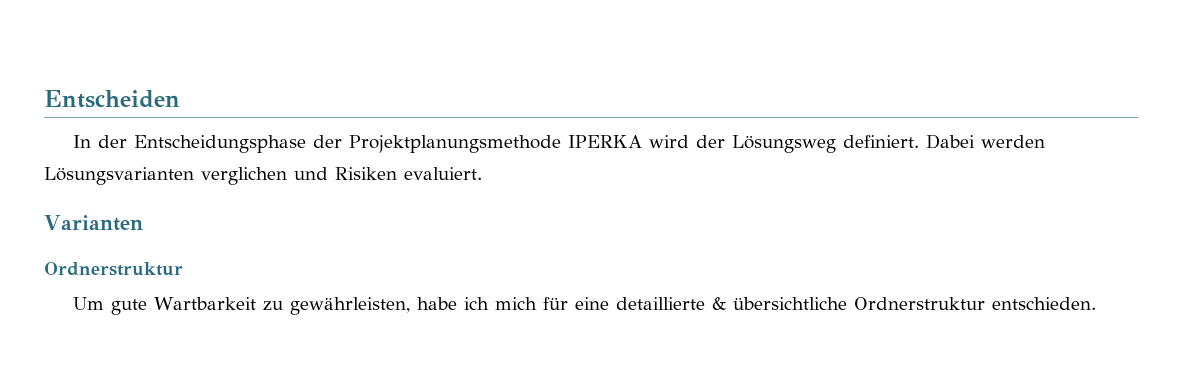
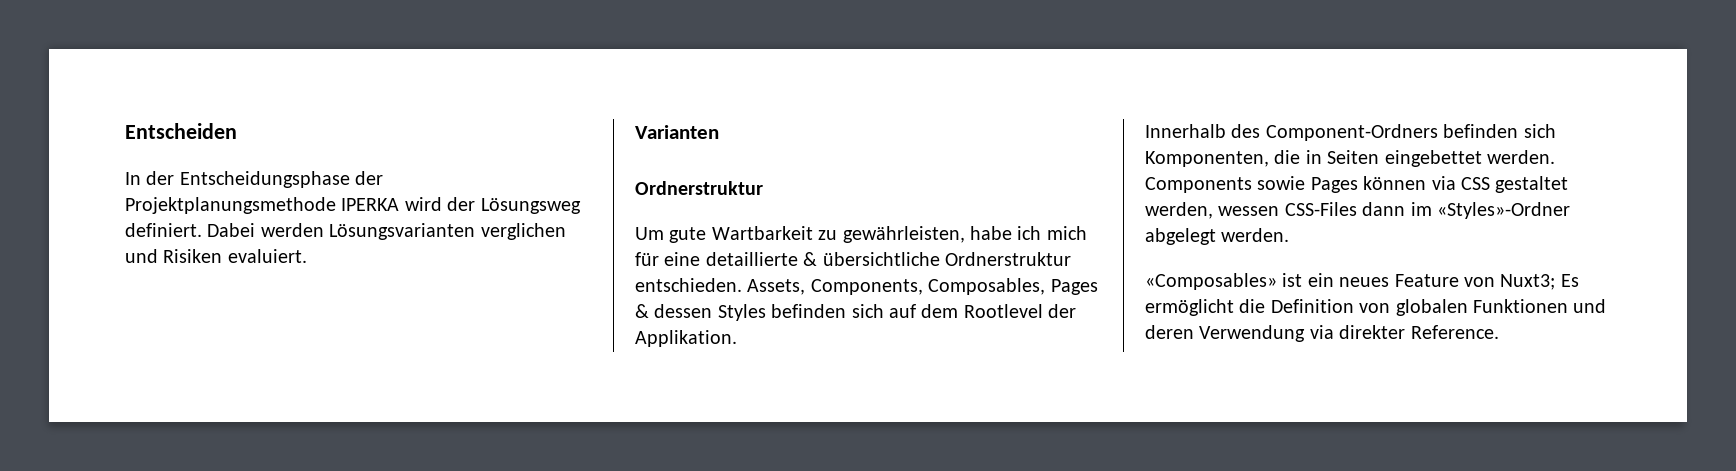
+ Assets, Components, Composables, Pages & dessen Styles befinden sich auf dem Rootlevel der Applikation.
+ Innerhalb des Component-Ordners befinden sich Komponenten, die in Seiten eingebettet werden. Components sowie Pages können via CSS gestaltet werden, wessen CSS-Files dann im «Styles»-Ordner abgelegt werden.
+ «Composables» ist ein neues Feature von Nuxt3; Es ermöglicht die Definition von globalen Funktionen und deren Verwendung via direkter Reference.

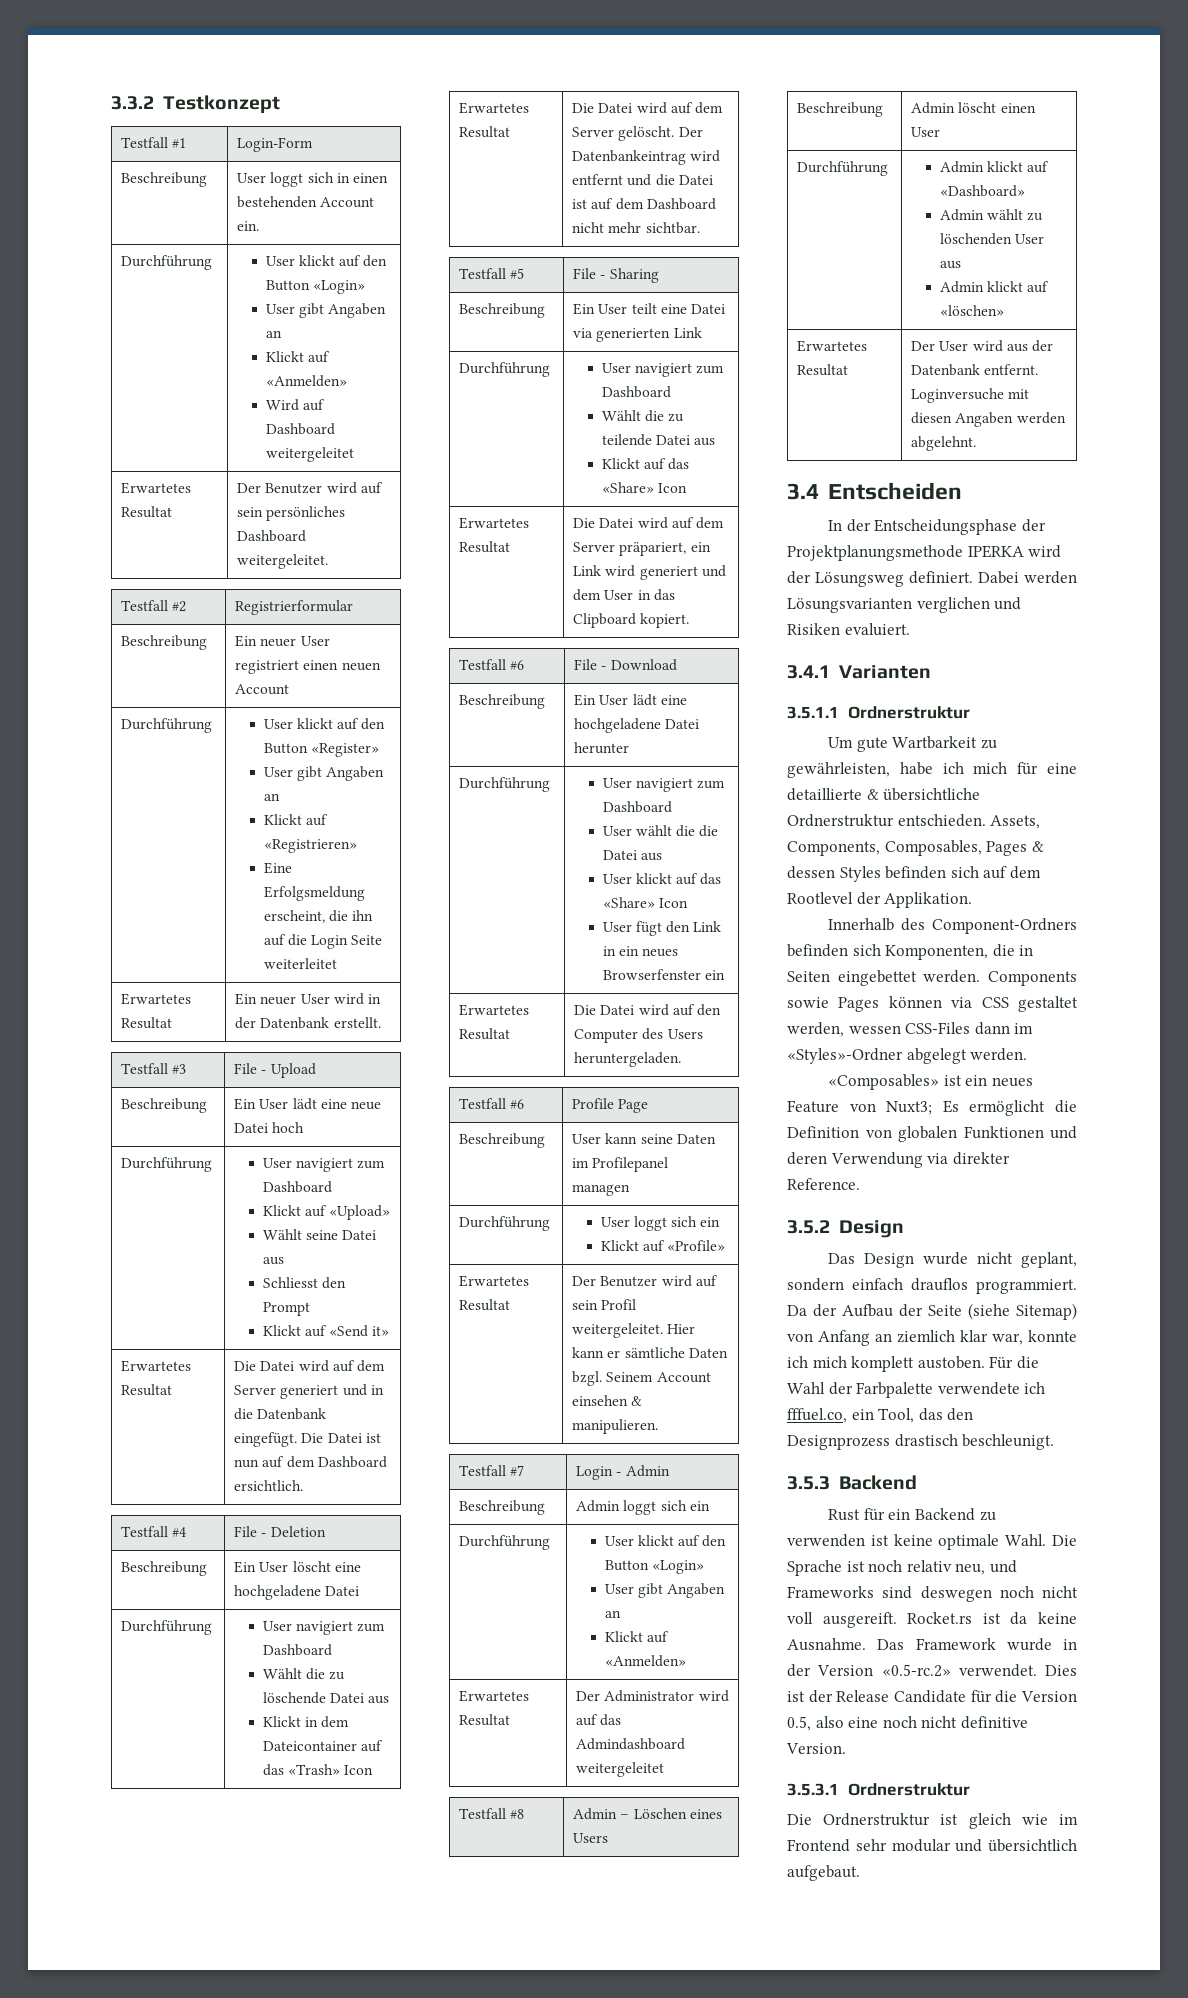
- Entscheiden
+ 3.3.2 Testkonzept
+ Testfall #1 | Login-Form
+ Beschreibung | User loggt sich in einen bestehenden Account ein.
+ Durchführung | User klickt auf den Button «Login»
+ User gibt Angaben an
+ Klickt auf «Anmelden»
+ Wird auf Dashboard weitergeleitet
+ Erwartetes Resultat | Der Benutzer wird auf sein persönliches Dashboard weitergeleitet.
+ Testfall #2 | Registrierformular
+ Beschreibung | Ein neuer User registriert einen neuen Account
+ Durchführung | User klickt auf den Button «Register»
+ User gibt Angaben an
+ Klickt auf «Registrieren»
+ Eine Erfolgsmeldung erscheint, die ihn auf die Login Seite weiterleitet
+ Erwartetes Resultat | Ein neuer User wird in der Datenbank erstellt.
+ Testfall #3 | File - Upload
+ Beschreibung | Ein User lädt eine neue Datei hoch
+ Durchführung | User navigiert zum Dashboard
+ Klickt auf «Upload»
+ Wählt seine Datei aus
+ Schliesst den Prompt
+ Klickt auf «Send it»
+ Erwartetes Resultat | Die Datei wird auf dem Server generiert und in die Datenbank eingefügt. Die Datei ist nun auf dem Dashboard ersichtlich.
+ Testfall #4 | File - Deletion
+ Beschreibung | Ein User löscht eine hochgeladene Datei
+ Durchführung | User navigiert zum Dashboard
+ Wählt die zu löschende Datei aus
+ Klickt in dem Dateicontainer auf das «Trash» Icon
+ Erwartetes Resultat | Die Datei wird auf dem Server gelöscht. Der Datenbankeintrag wird entfernt und die Datei ist auf dem Dashboard nicht mehr sichtbar.
+ Testfall #5 | File - Sharing
+ Beschreibung | Ein User teilt eine Datei via generierten Link
+ Durchführung | User navigiert zum Dashboard
+ Wählt die zu teilende Datei aus
+ Klickt auf das «Share» Icon
+ Erwartetes Resultat | Die Datei wird auf dem Server präpariert, ein Link wird generiert und dem User in das Clipboard kopiert.
+ Testfall #6 | File - Download
+ Beschreibung | Ein User lädt eine hochgeladene Datei herunter
+ Durchführung | User navigiert zum Dashboard
+ User wählt die die Datei aus
+ User klickt auf das «Share» Icon
+ User fügt den Link in ein neues Browserfenster ein
+ Erwartetes Resultat | Die Datei wird auf den Computer des Users heruntergeladen.
+ Testfall #6 | Profile Page
+ Beschreibung | User kann seine Daten im Profilepanel managen
+ Durchführung | User loggt sich ein
+ Klickt auf «Profile»
+ Erwartetes Resultat | Der Benutzer wird auf sein Profil weitergeleitet. Hier kann er sämtliche Daten bzgl. Seinem Account einsehen & manipulieren.
+ Testfall #7 | Login - Admin
+ Beschreibung | Admin loggt sich ein
+ Durchführung | User klickt auf den Button «Login»
+ User gibt Angaben an
+ Klickt auf «Anmelden»
+ Erwartetes Resultat | Der Administrator wird auf das Admindashboard weitergeleitet
+ Testfall #8 | Admin – Löschen eines Users
+ Beschreibung | Admin löscht einen User
+ Durchführung | Admin klickt auf «Dashboard»
+ Admin wählt zu löschenden User aus
+ Admin klickt auf «löschen»
+ Erwartetes Resultat | Der User wird aus der Datenbank entfernt. Loginversuche mit diesen Angaben werden abgelehnt.
+ 3.4 Entscheiden
- Varianten
- Ordnerstruktur
+ 3.4.1 Varianten
+ 3.5.1.1 Ordnerstruktur
+ 3.5.2 Design
+ Das Design wurde nicht geplant, sondern einfach drauflos programmiert. Da der Aufbau der Seite (siehe Sitemap) von Anfang an ziemlich klar war, konnte ich mich komplett austoben. Für die Wahl der Farbpalette verwendete ich fffuel.co, ein Tool, das den Designprozess drastisch beschleunigt.
+ 3.5.3 Backend
+ Rust für ein Backend zu verwenden ist keine optimale Wahl. Die Sprache ist noch relativ neu, und Frameworks sind deswegen noch nicht voll ausgereift. Rocket.rs ist da keine Ausnahme. Das Framework wurde in der Version «0.5-rc.2» verwendet. Dies ist der Release Candidate für die Version 0.5, also eine noch nicht definitive Version.
+ 3.5.3.1 Ordnerstruktur
+ Die Ordnerstruktur ist gleich wie im Frontend sehr modular und übersichtlich aufgebaut.

